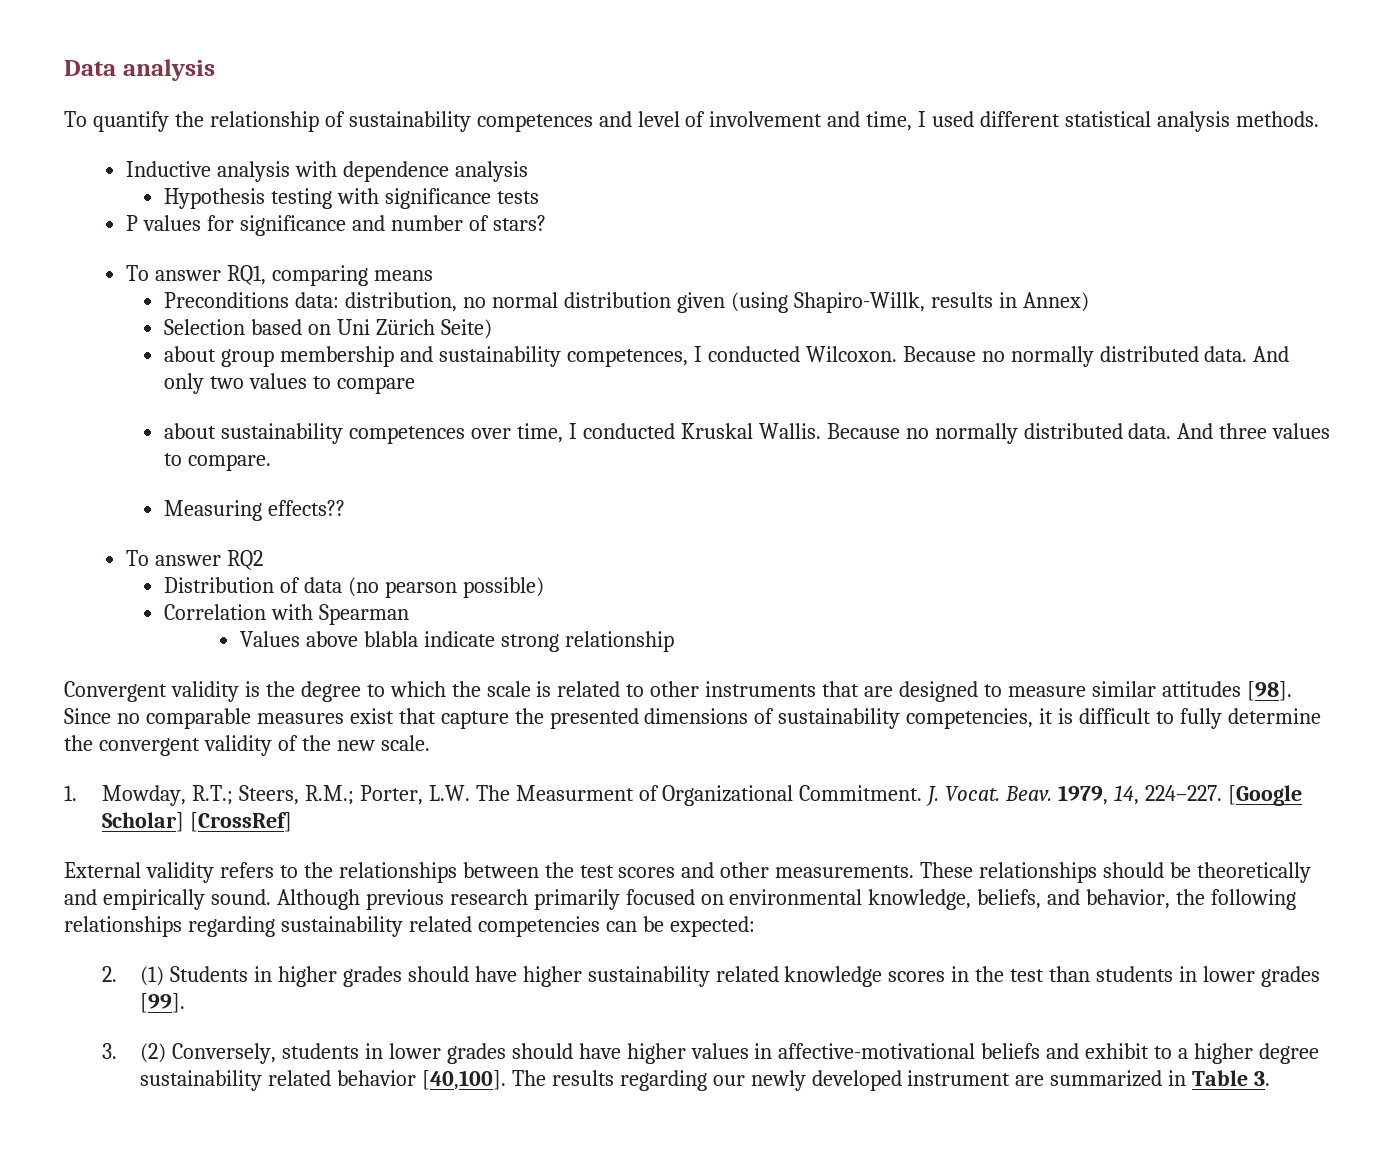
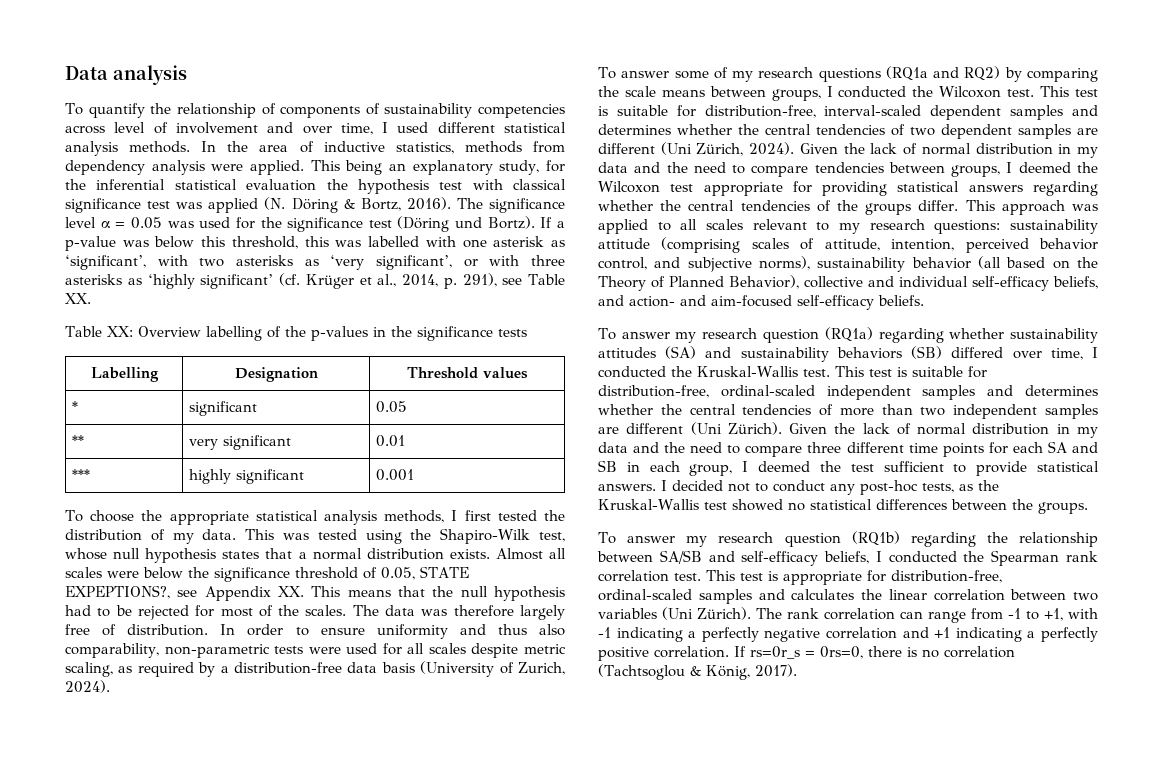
- To quantify the relationship of sustainability competences and level of involvement and time, I used different statistical analysis methods.
- Inductive analysis with dependence analysis
- Hypothesis testing with significance tests
- P values for significance and number of stars?
- To answer RQ1, comparing means
- Preconditions data: distribution, no normal distribution given (using Shapiro-Willk, results in Annex)
- Selection based on Uni Zürich Seite)
- about group membership and sustainability competences, I conducted Wilcoxon. Because no normally distributed data. And only two values to compare
- about sustainability competences over time, I conducted Kruskal Wallis. Because no normally distributed data. And three values to compare.
- Measuring effects??
- To answer RQ2
- Distribution of data (no pearson possible)
- Correlation with Spearman
- Values above blabla indicate strong relationship
- Convergent validity is the degree to which the scale is related to other instruments that are designed to measure similar attitudes [98]. Since no comparable measures exist that capture the presented dimensions of sustainability competencies, it is difficult to fully determine the convergent validity of the new scale.
- 1. Mowday, R.T.; Steers, R.M.; Porter, L.W. The Measurment of Organizational Commitment. J. Vocat. Beav. 1979, 14, 224–227. [Google Scholar] [CrossRef]
- External validity refers to the relationships between the test scores and other measurements. These relationships should be theoretically and empirically sound. Although previous research primarily focused on environmental knowledge, beliefs, and behavior, the following relationships regarding sustainability related competencies can be expected:
- 2. (1) Students in higher grades should have higher sustainability related knowledge scores in the test than students in lower grades [99].
- 3. (2) Conversely, students in lower grades should have higher values in affective-motivational beliefs and exhibit to a higher degree sustainability related behavior [40,100]. The results regarding our newly developed instrument are summarized in Table 3.
+ To quantify the relationship of components of sustainability competencies across level of involvement and over time, I used different statistical analysis methods. In the area of inductive statistics, methods from dependency analysis were applied. This being an explanatory study, for the inferential statistical evaluation the hypothesis test with classical significance test was applied (N. Döring & Bortz, 2016). The significance level α = 0.05 was used for the significance test (Döring und Bortz). If a p-value was below this threshold, this was labelled with one asterisk as ‘significant’, with two asterisks as ‘very significant’, or with three asterisks as ‘highly significant’ (cf. Krüger et al., 2014, p. 291), see Table XX.
+ Table XX: Overview labelling of the p-values in the significance tests
+ Labelling | Designation | Threshold values
+ * | significant | 0.05
+ ** | very significant | 0.01
+ *** | highly significant | 0.001
+ To choose the appropriate statistical analysis methods, I first tested the distribution of my data. This was tested using the Shapiro-Wilk test, whose null hypothesis states that a normal distribution exists. Almost all scales were below the significance threshold of 0.05, STATE EXPEPTIONS?, see Appendix XX. This means that the null hypothesis had to be rejected for most of the scales. The data was therefore largely free of distribution. In order to ensure uniformity and thus also comparability, non-parametric tests were used for all scales despite metric scaling, as required by a distribution-free data basis (University of Zurich, 2024).
+ To answer some of my research questions (RQ1a and RQ2) by comparing the scale means between groups, I conducted the Wilcoxon test. This test is suitable for distribution-free, interval-scaled dependent samples and determines whether the central tendencies of two dependent samples are different (Uni Zürich, 2024). Given the lack of normal distribution in my data and the need to compare tendencies between groups, I deemed the Wilcoxon test appropriate for providing statistical answers regarding whether the central tendencies of the groups differ. This approach was applied to all scales relevant to my research questions: sustainability attitude (comprising scales of attitude, intention, perceived behavior control, and subjective norms), sustainability behavior (all based on the Theory of Planned Behavior), collective and individual self-efficacy beliefs, and action- and aim-focused self-efficacy beliefs.
+ To answer my research question (RQ1a) regarding whether sustainability attitudes (SA) and sustainability behaviors (SB) differed over time, I conducted the Kruskal-Wallis test. This test is suitable for distribution-free, ordinal-scaled independent samples and determines whether the central tendencies of more than two independent samples are different (Uni Zürich). Given the lack of normal distribution in my data and the need to compare three different time points for each SA and SB in each group, I deemed the test sufficient to provide statistical answers. I decided not to conduct any post-hoc tests, as the Kruskal-Wallis test showed no statistical differences between the groups.
+ To answer my research question (RQ1b) regarding the relationship between SA/SB and self-efficacy beliefs, I conducted the Spearman rank correlation test. This test is appropriate for distribution-free, ordinal-scaled samples and calculates the linear correlation between two variables (Uni Zürich). The rank correlation can range from -1 to +1, with -1 indicating a perfectly negative correlation and +1 indicating a perfectly positive correlation. If rs=0r_s = 0rs=0, there is no correlation (Tachtsoglou & König, 2017).

